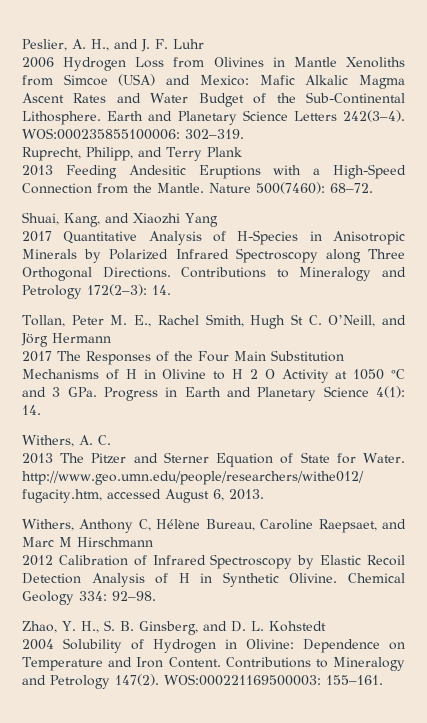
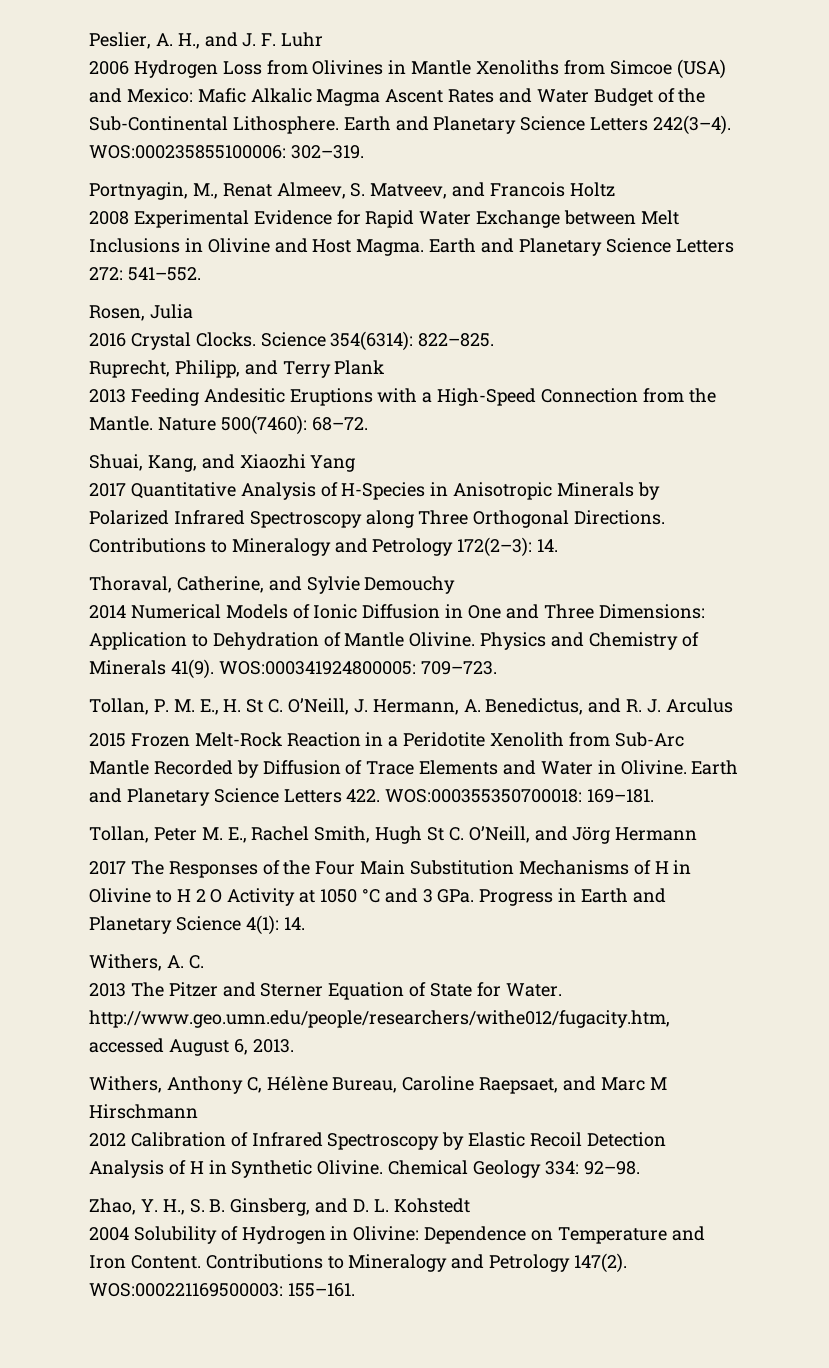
+ Portnyagin, M., Renat Almeev, S. Matveev, and Francois Holtz
+ 2008 Experimental Evidence for Rapid Water Exchange between Melt Inclusions in Olivine and Host Magma. Earth and Planetary Science Letters 272: 541–552.
+ Rosen, Julia
+ 2016 Crystal Clocks. Science 354(6314): 822–825.
+ Thoraval, Catherine, and Sylvie Demouchy
+ 2014 Numerical Models of Ionic Diffusion in One and Three Dimensions: Application to Dehydration of Mantle Olivine. Physics and Chemistry of Minerals 41(9). WOS:000341924800005: 709–723.
+ Tollan, P. M. E., H. St C. O’Neill, J. Hermann, A. Benedictus, and R. J. Arculus
+ 2015 Frozen Melt-Rock Reaction in a Peridotite Xenolith from Sub-Arc Mantle Recorded by Diffusion of Trace Elements and Water in Olivine. Earth and Planetary Science Letters 422. WOS:000355350700018: 169–181.

